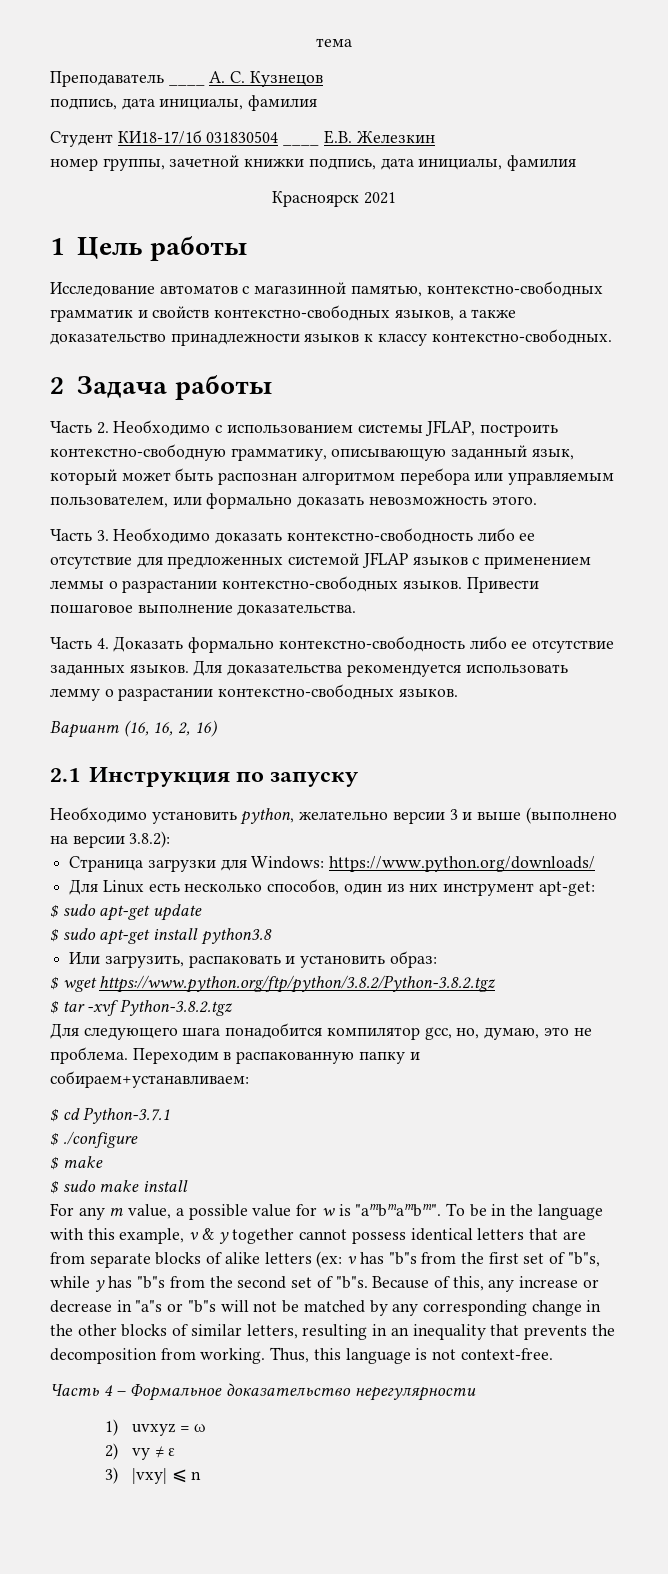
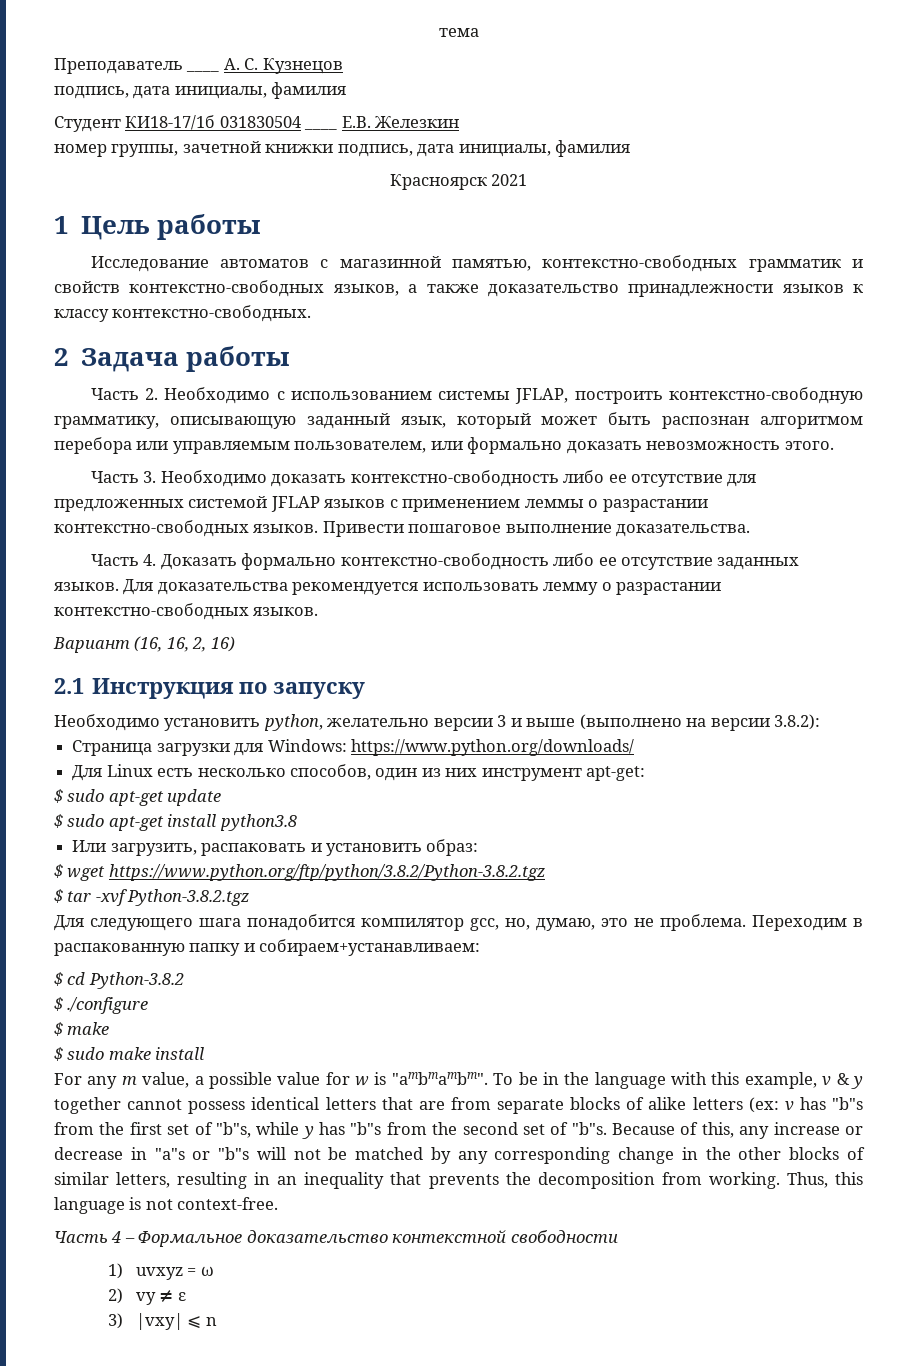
- $ cd Python-3.7.1
+ $ cd Python-3.8.2
- Часть 4 – Формальное доказательство нерегулярности
+ Часть 4 – Формальное доказательство контекстной свободности

